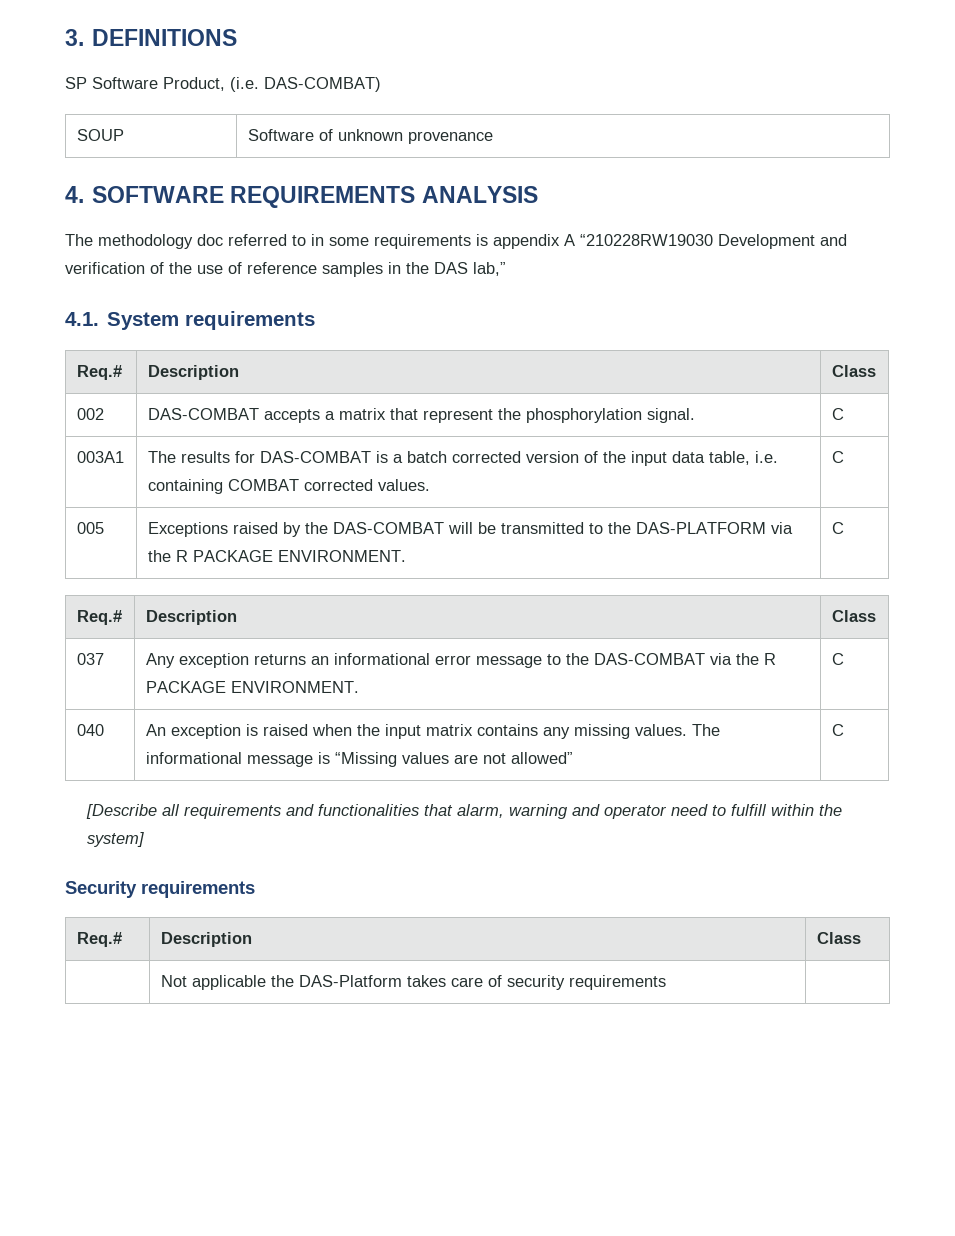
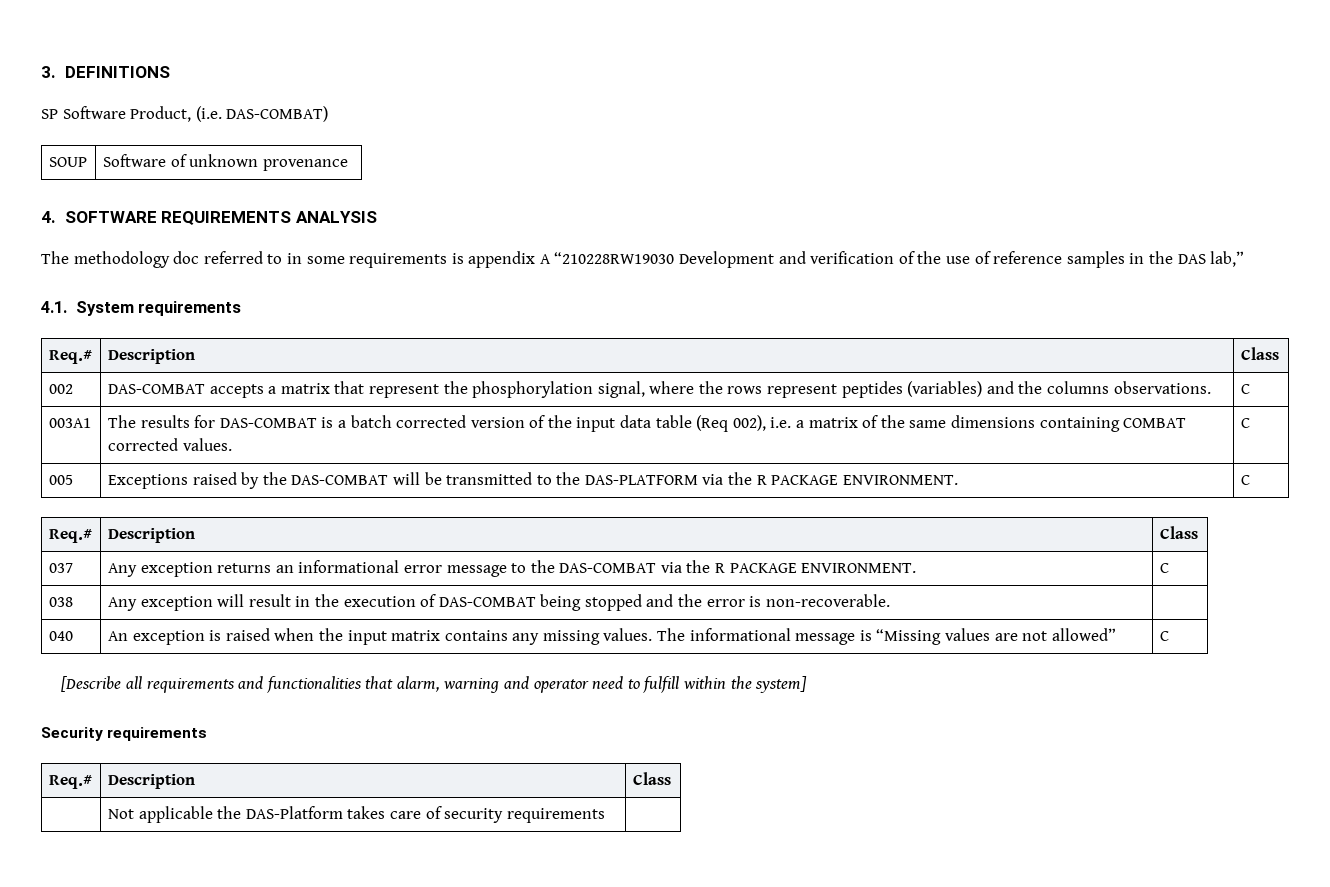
- 002 | DAS-COMBAT accepts a matrix that represent the phosphorylation signal. | C
+ 002 | DAS-COMBAT accepts a matrix that represent the phosphorylation signal, where the rows represent peptides (variables) and the columns observations. | C
- 003A1 | The results for DAS-COMBAT is a batch corrected version of the input data table, i.e. containing COMBAT corrected values. | C
+ 003A1 | The results for DAS-COMBAT is a batch corrected version of the input data table (Req 002), i.e. a matrix of the same dimensions containing COMBAT corrected values. | C
+ 038 | Any exception will result in the execution of DAS-COMBAT being stopped and the error is non-recoverable. |

